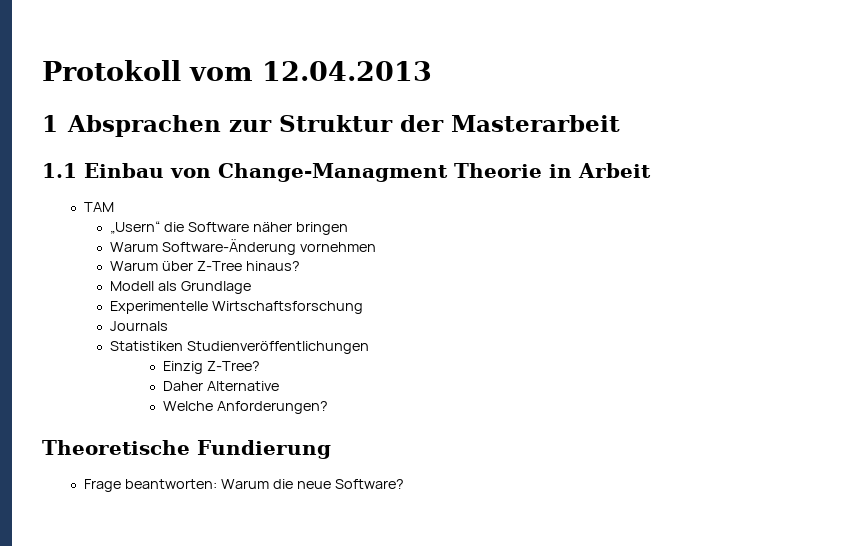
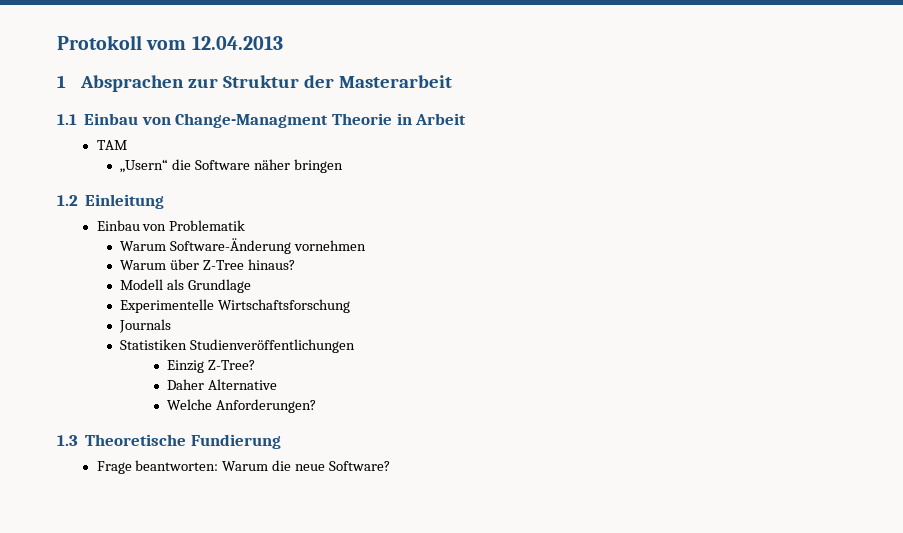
+ 1.2 Einleitung
+ Einbau von Problematik
- Theoretische Fundierung
+ 1.3 Theoretische Fundierung

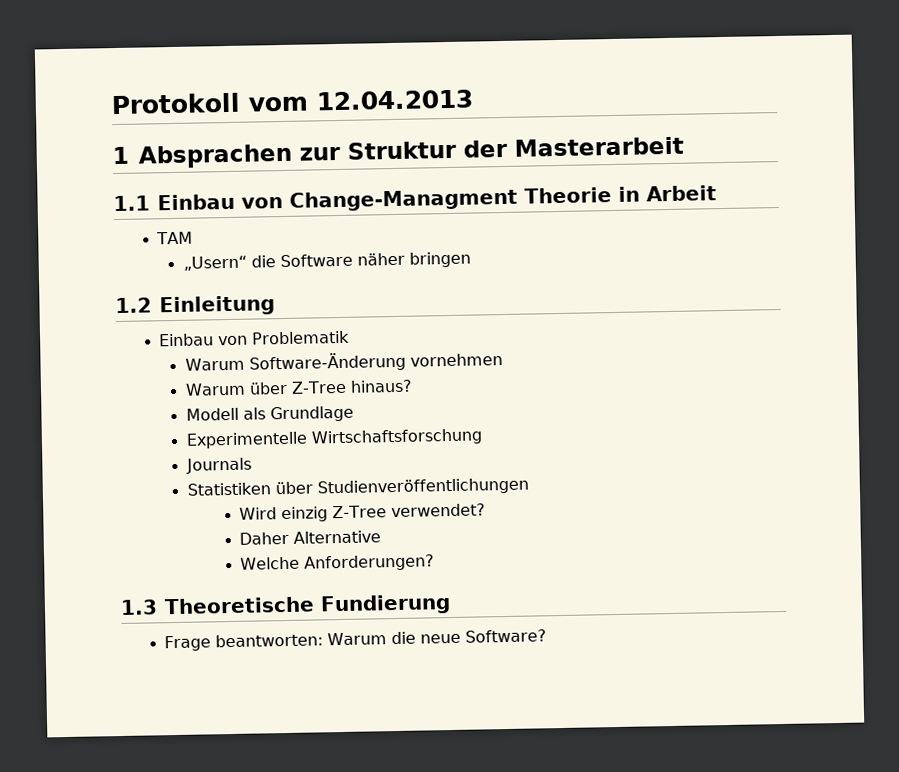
- Statistiken Studienveröffentlichungen
+ Statistiken über Studienveröffentlichungen
- Einzig Z-Tree?
+ Wird einzig Z-Tree verwendet?

